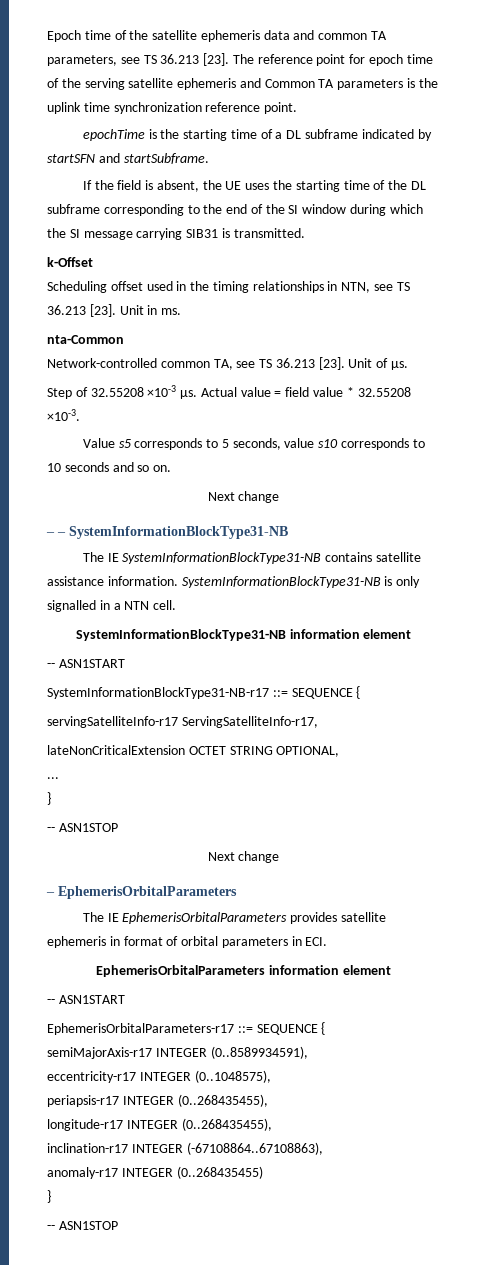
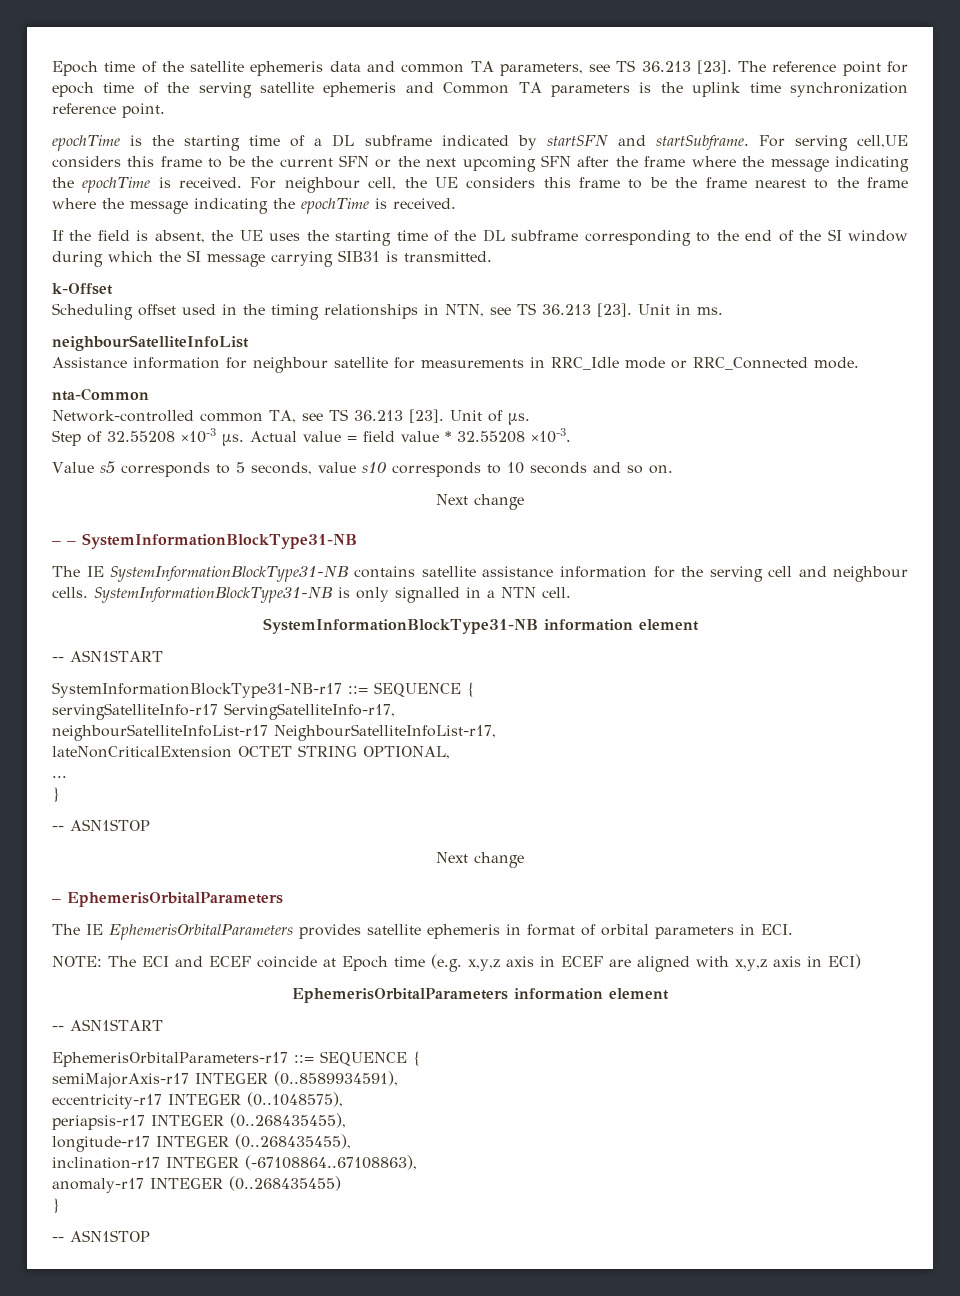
+ For serving cell,UE considers this frame to be the current SFN or the next upcoming SFN after the frame where the message indicating the epochTime is received. For neighbour cell, the UE considers this frame to be the frame nearest to the frame where the message indicating the epochTime is received.
+ neighbourSatelliteInfoList
+ Assistance information for neighbour satellite for measurements in RRC_Idle mode or RRC_Connected mode.
- The IE SystemInformationBlockType31-NB contains satellite assistance information.
+ The IE SystemInformationBlockType31-NB contains satellite assistance information for the serving cell and neighbour cells.
+ neighbourSatelliteInfoList-r17 NeighbourSatelliteInfoList-r17,
+ NOTE: The ECI and ECEF coincide at Epoch time (e.g. x,y,z axis in ECEF are aligned with x,y,z axis in ECI)

